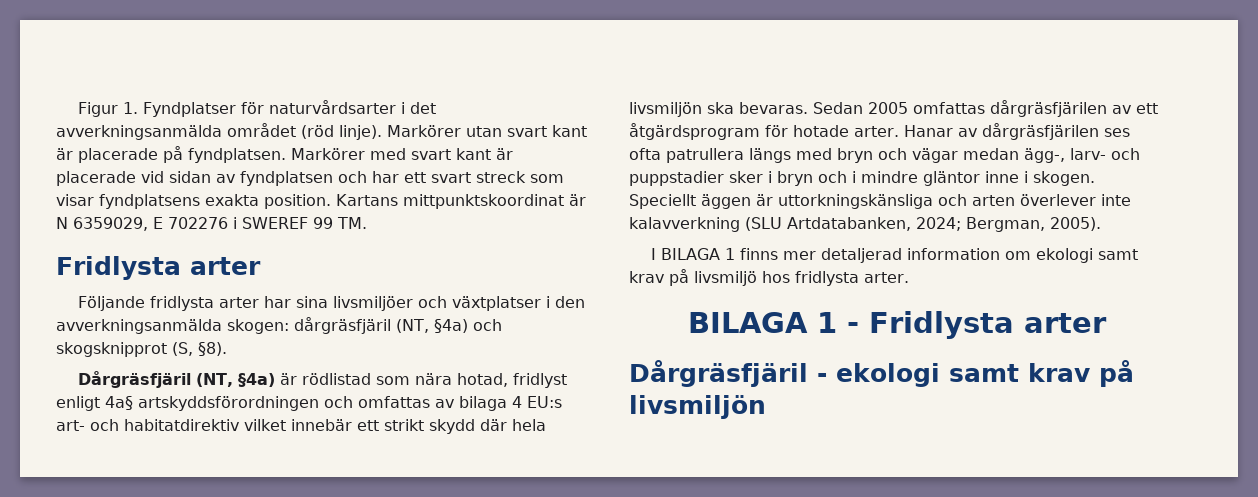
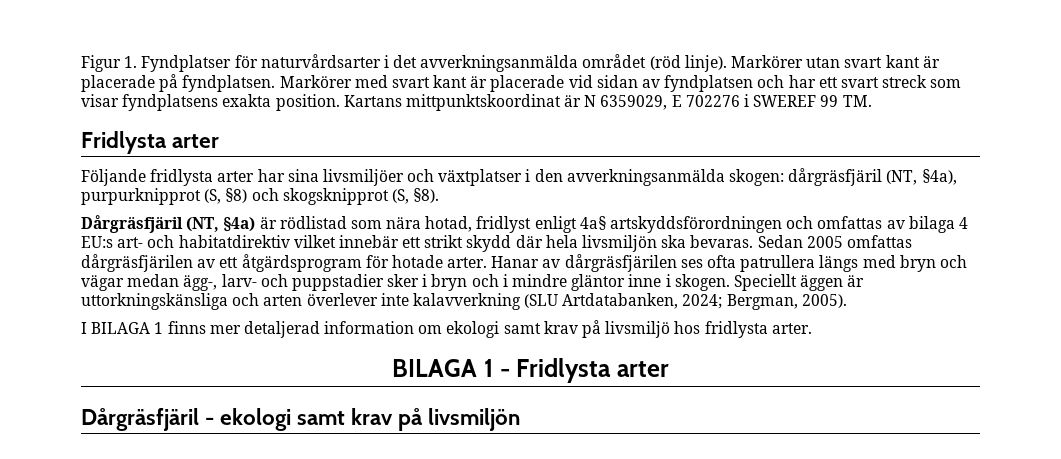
- Följande fridlysta arter har sina livsmiljöer och växtplatser i den avverkningsanmälda skogen: dårgräsfjäril (NT, §4a) och skogsknipprot (S, §8).
+ Följande fridlysta arter har sina livsmiljöer och växtplatser i den avverkningsanmälda skogen: dårgräsfjäril (NT, §4a), purpurknipprot (S, §8) och skogsknipprot (S, §8).

